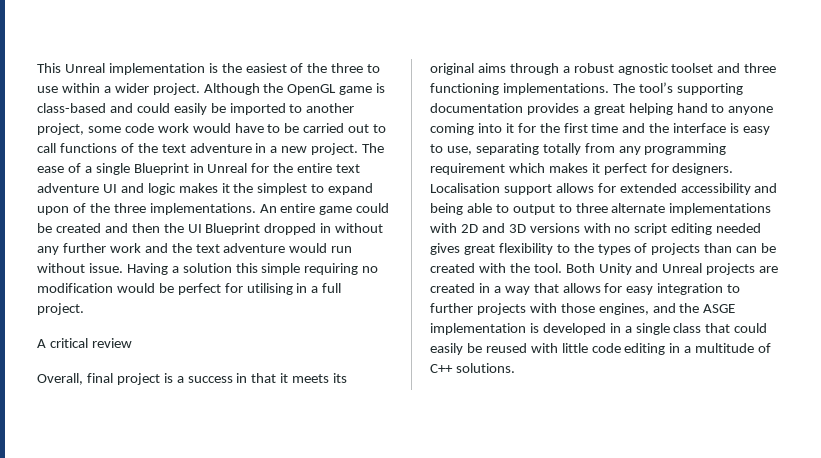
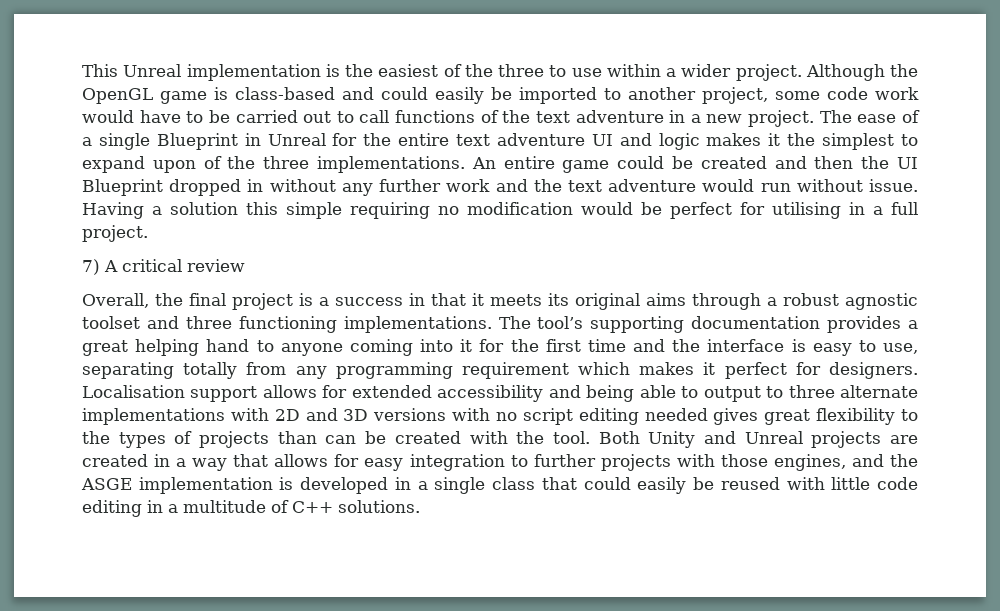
- A critical review
+ 7) A critical review
- Overall, final project is a success in that it meets its original aims through a robust agnostic toolset and three functioning implementations.
+ Overall, the final project is a success in that it meets its original aims through a robust agnostic toolset and three functioning implementations.

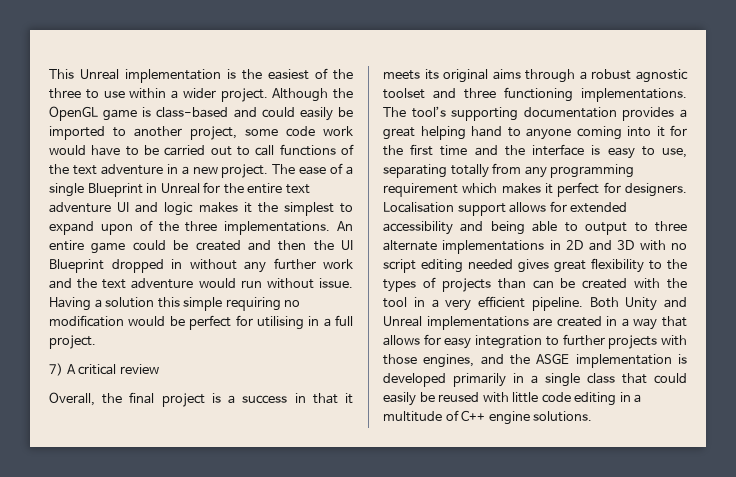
- Localisation support allows for extended accessibility and being able to output to three alternate implementations with 2D and 3D versions with no script editing needed gives great flexibility to the types of projects than can be created with the tool.
+ Localisation support allows for extended accessibility and being able to output to three alternate implementations in 2D and 3D with no script editing needed gives great flexibility to the types of projects than can be created with the tool in a very efficient pipeline.
- Both Unity and Unreal projects are created in a way that allows for easy integration to further projects with those engines, and the ASGE implementation is developed in a single class that could easily be reused with little code editing in a multitude of C++ solutions.
+ Both Unity and Unreal implementations are created in a way that allows for easy integration to further projects with those engines, and the ASGE implementation is developed primarily in a single class that could easily be reused with little code editing in a multitude of C++ engine solutions.

